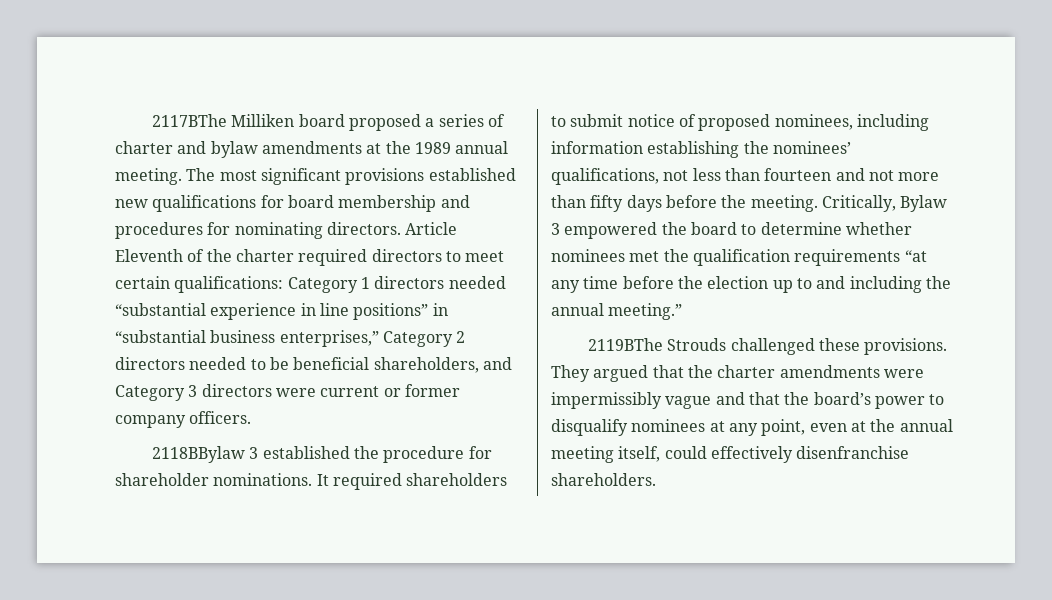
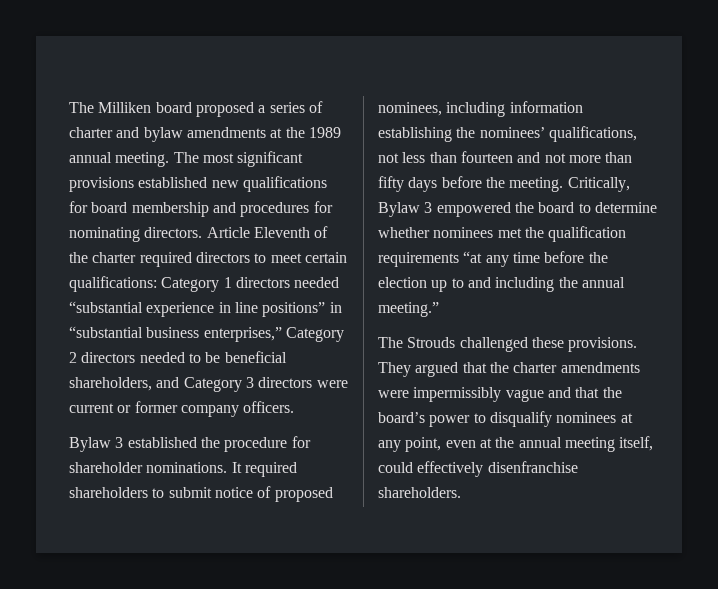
- 2117BThe Milliken board proposed a series of charter and bylaw amendments at the 1989 annual meeting.
+ The Milliken board proposed a series of charter and bylaw amendments at the 1989 annual meeting.
- 2118BBylaw 3 established the procedure for shareholder nominations.
+ Bylaw 3 established the procedure for shareholder nominations.
- 2119BThe Strouds challenged these provisions.
+ The Strouds challenged these provisions.

